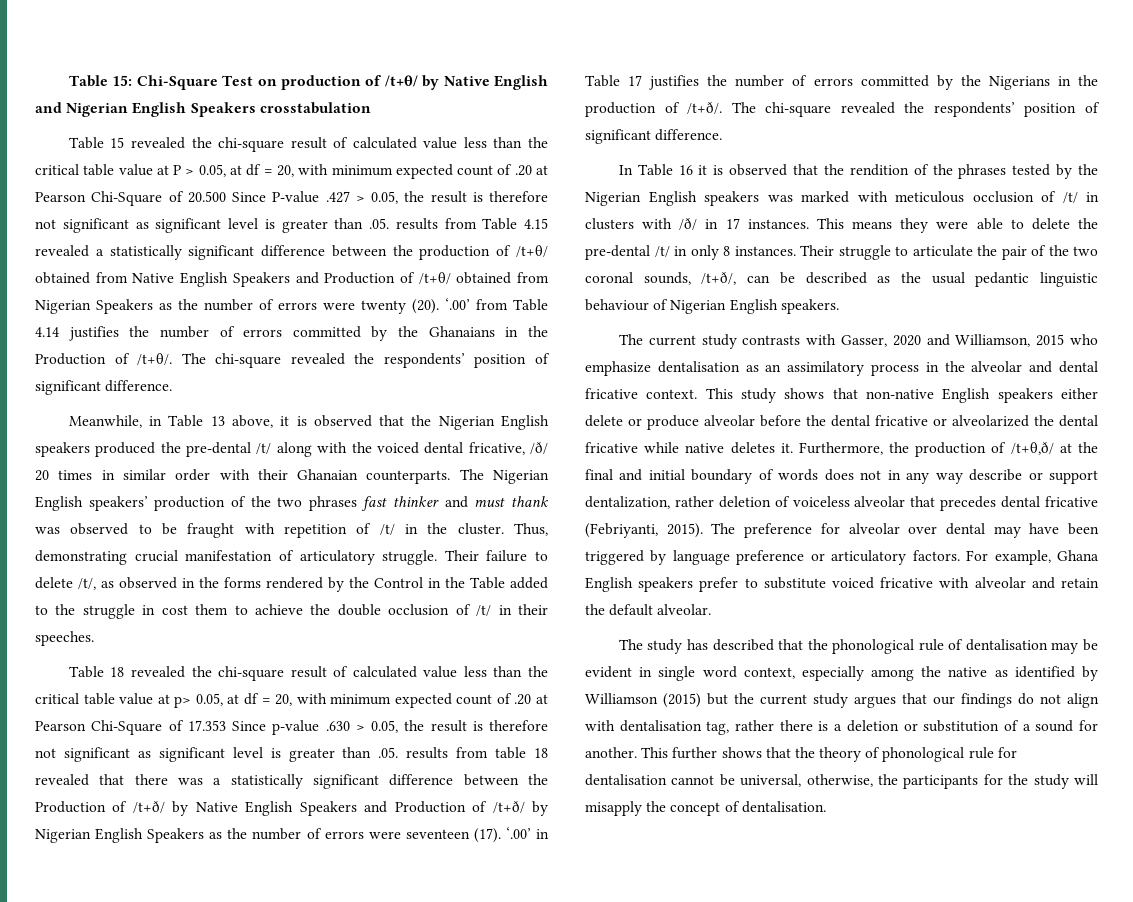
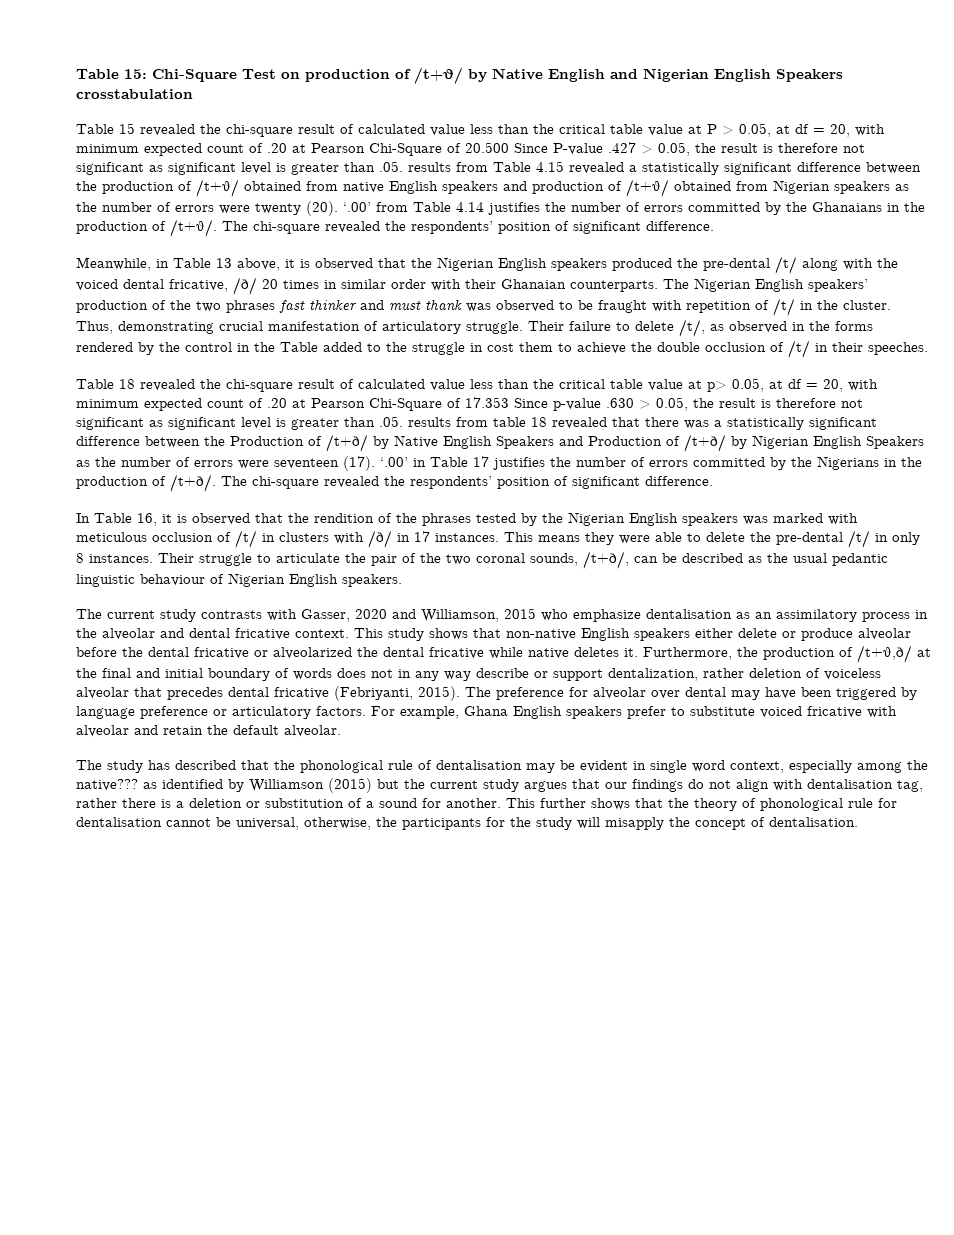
- Table 15 revealed the chi-square result of calculated value less than the critical table value at P > 0.05, at df = 20, with minimum expected count of .20 at Pearson Chi-Square of 20.500 Since P-value .427 > 0.05, the result is therefore not significant as significant level is greater than .05. results from Table 4.15 revealed a statistically significant difference between the production of /t+θ/ obtained from Native English Speakers and Production of /t+θ/ obtained from Nigerian Speakers as the number of errors were twenty (20).
+ Table 15 revealed the chi-square result of calculated value less than the critical table value at P > 0.05, at df = 20, with minimum expected count of .20 at Pearson Chi-Square of 20.500 Since P-value .427 > 0.05, the result is therefore not significant as significant level is greater than .05. results from Table 4.15 revealed a statistically significant difference between the production of /t+θ/ obtained from native English speakers and production of /t+θ/ obtained from Nigerian speakers as the number of errors were twenty (20).
- ‘.00’ from Table 4.14 justifies the number of errors committed by the Ghanaians in the Production of /t+θ/.
+ ‘.00’ from Table 4.14 justifies the number of errors committed by the Ghanaians in the production of /t+θ/.
- Their failure to delete /t/, as observed in the forms rendered by the Control in the Table added to the struggle in cost them to achieve the double occlusion of /t/ in their speeches.
+ Their failure to delete /t/, as observed in the forms rendered by the control in the Table added to the struggle in cost them to achieve the double occlusion of /t/ in their speeches.
- In Table 16 it is observed that the rendition of the phrases tested by the Nigerian English speakers was marked with meticulous occlusion of /t/ in clusters with /ð/ in 17 instances.
+ In Table 16, it is observed that the rendition of the phrases tested by the Nigerian English speakers was marked with meticulous occlusion of /t/ in clusters with /ð/ in 17 instances.
- The study has described that the phonological rule of dentalisation may be evident in single word context, especially among the native as identified by Williamson (2015) but the current study argues that our findings do not align with dentalisation tag, rather there is a deletion or substitution of a sound for another.
+ The study has described that the phonological rule of dentalisation may be evident in single word context, especially among the native??? as identified by Williamson (2015) but the current study argues that our findings do not align with dentalisation tag, rather there is a deletion or substitution of a sound for another.

